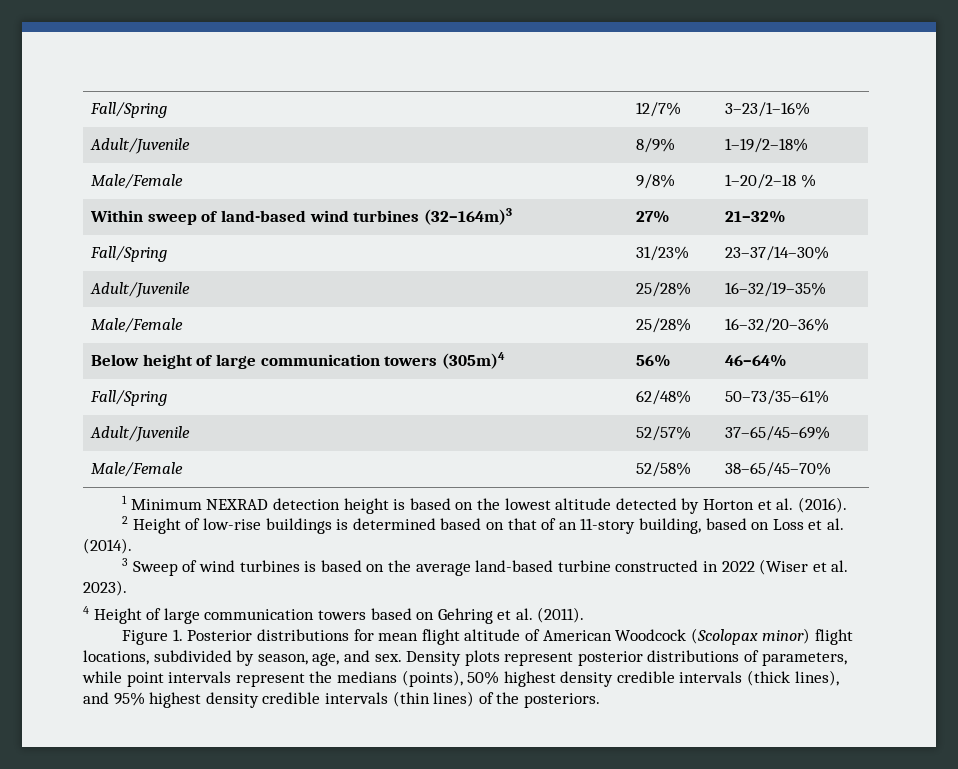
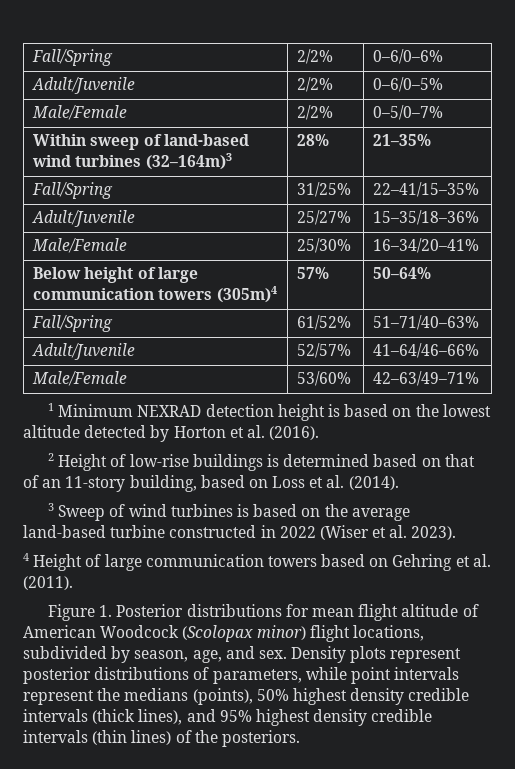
- Fall/Spring | 12/7% | 3–23/1–16%
- Adult/Juvenile | 8/9% | 1–19/2–18%
- Male/Female | 9/8% | 1–20/2–18 %
+ Fall/Spring | 2/2% | 0–6/0–6%
+ Adult/Juvenile | 2/2% | 0–6/0–5%
+ Male/Female | 2/2% | 0–5/0–7%
- Within sweep of land-based wind turbines (32–164m)3 | 27% | 21–32%
- Fall/Spring | 31/23% | 23–37/14–30%
- Adult/Juvenile | 25/28% | 16–32/19–35%
- Male/Female | 25/28% | 16–32/20–36%
+ Within sweep of land-based wind turbines (32–164m)3 | 28% | 21–35%
+ Fall/Spring | 31/25% | 22–41/15–35%
+ Adult/Juvenile | 25/27% | 15–35/18–36%
+ Male/Female | 25/30% | 16–34/20–41%
- Below height of large communication towers (305m)4 | 56% | 46–64%
- Fall/Spring | 62/48% | 50–73/35–61%
+ Below height of large communication towers (305m)4 | 57% | 50–64%
+ Fall/Spring | 61/52% | 51–71/40–63%
- Adult/Juvenile | 52/57% | 37–65/45–69%
- Male/Female | 52/58% | 38–65/45–70%
+ Adult/Juvenile | 52/57% | 41–64/46–66%
+ Male/Female | 53/60% | 42–63/49–71%

